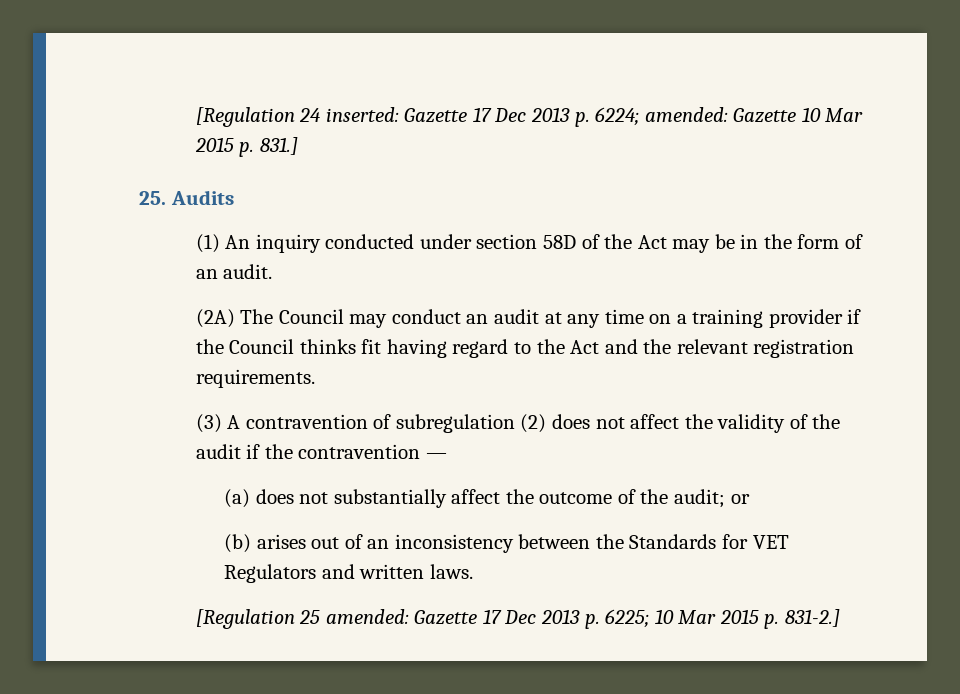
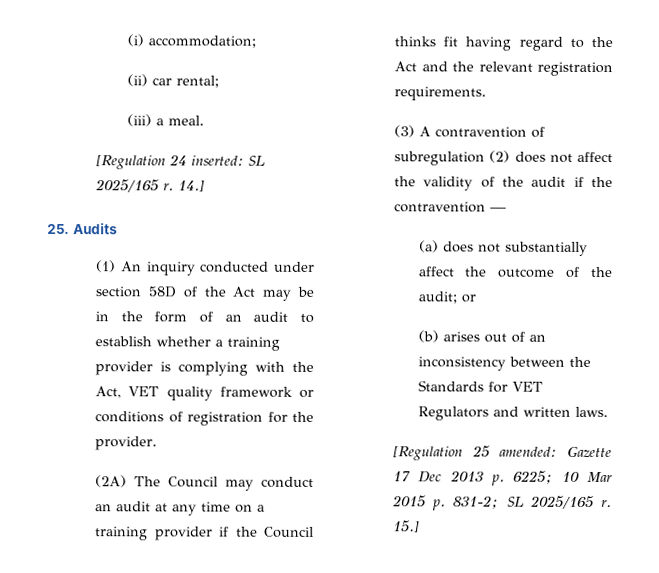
- [Regulation 24 inserted: Gazette 17 Dec 2013 p. 6224; amended: Gazette 10 Mar 2015 p. 831.]
+ (i) accommodation;
+ (ii) car rental;
+ (iii) a meal.
+ [Regulation 24 inserted: SL 2025/165 r. 14.]
- (1) An inquiry conducted under section 58D of the Act may be in the form of an audit.
+ (1) An inquiry conducted under section 58D of the Act may be in the form of an audit to establish whether a training provider is complying with the Act, VET quality framework or conditions of registration for the provider.
- [Regulation 25 amended: Gazette 17 Dec 2013 p. 6225; 10 Mar 2015 p. 831-2.]
+ [Regulation 25 amended: Gazette 17 Dec 2013 p. 6225; 10 Mar 2015 p. 831-2; SL 2025/165 r. 15.]

